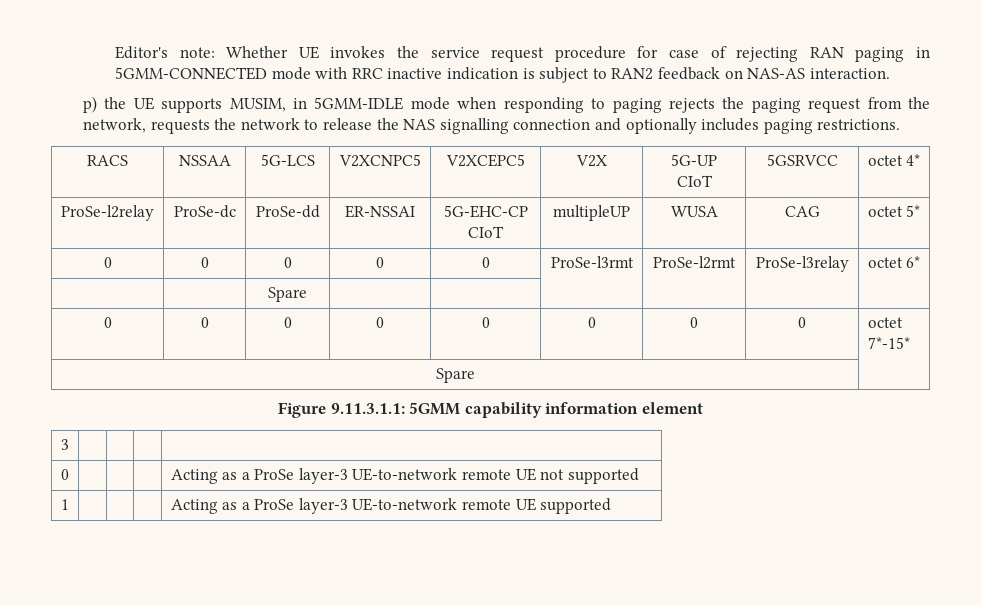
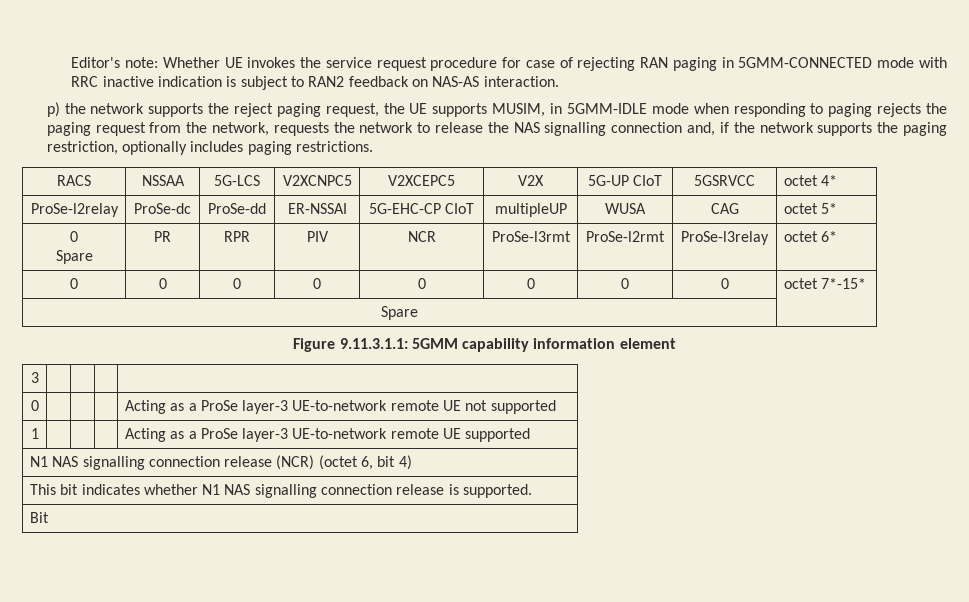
- p) the UE supports MUSIM, in 5GMM-IDLE mode when responding to paging rejects the paging request from the network, requests the network to release the NAS signalling connection and optionally includes paging restrictions.
+ p) the network supports the reject paging request, the UE supports MUSIM, in 5GMM-IDLE mode when responding to paging rejects the paging request from the network, requests the network to release the NAS signalling connection and, if the network supports the paging restriction, optionally includes paging restrictions.
  ProSe-l2relay | ProSe-dc | ProSe-dd | ER-NSSAI | 5G-EHC-CP CIoT | multipleUP | WUSA | CAG | octet 5*
- 0 | 0 | 0 | 0 | 0 | ProSe-l3rmt | ProSe-l2rmt | ProSe-l3relay | octet 6*
+ 0
+ Spare | PR | RPR | PIV | NCR | ProSe-l3rmt | ProSe-l2rmt | ProSe-l3relay | octet 6*
- | | Spare | | | | | |
+ N1 NAS signalling connection release (NCR) (octet 6, bit 4)
+ This bit indicates whether N1 NAS signalling connection release is supported.
+ Bit

